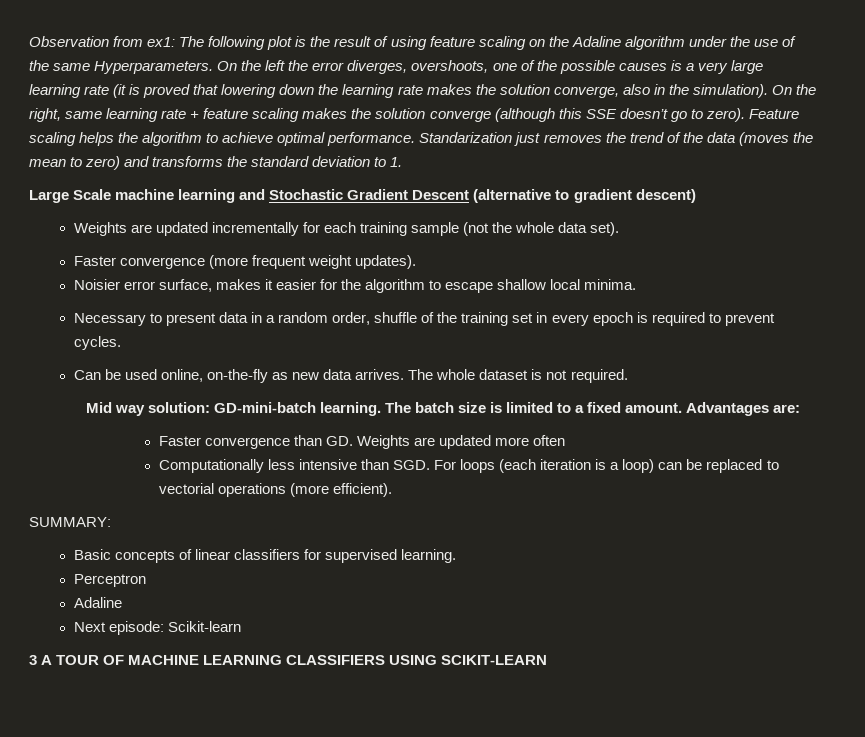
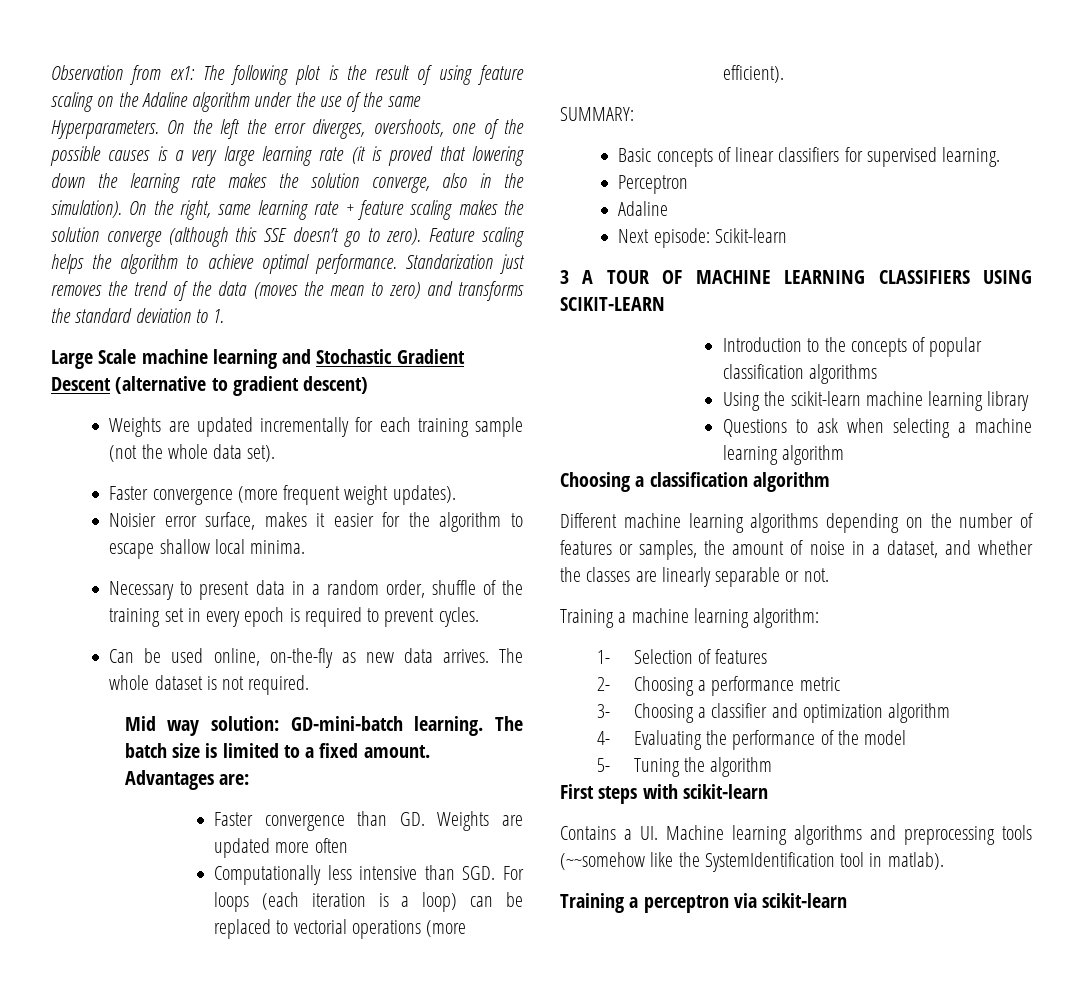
+ Introduction to the concepts of popular classification algorithms
+ Using the scikit-learn machine learning library
+ Questions to ask when selecting a machine learning algorithm
+ Choosing a classification algorithm
+ Different machine learning algorithms depending on the number of features or samples, the amount of noise in a dataset, and whether the classes are linearly separable or not.
+ Training a machine learning algorithm:
+ 1- Selection of features
+ 2- Choosing a performance metric
+ 3- Choosing a classifier and optimization algorithm
+ 4- Evaluating the performance of the model
+ 5- Tuning the algorithm
+ First steps with scikit-learn
+ Contains a UI. Machine learning algorithms and preprocessing tools (~~somehow like the SystemIdentification tool in matlab).
+ Training a perceptron via scikit-learn

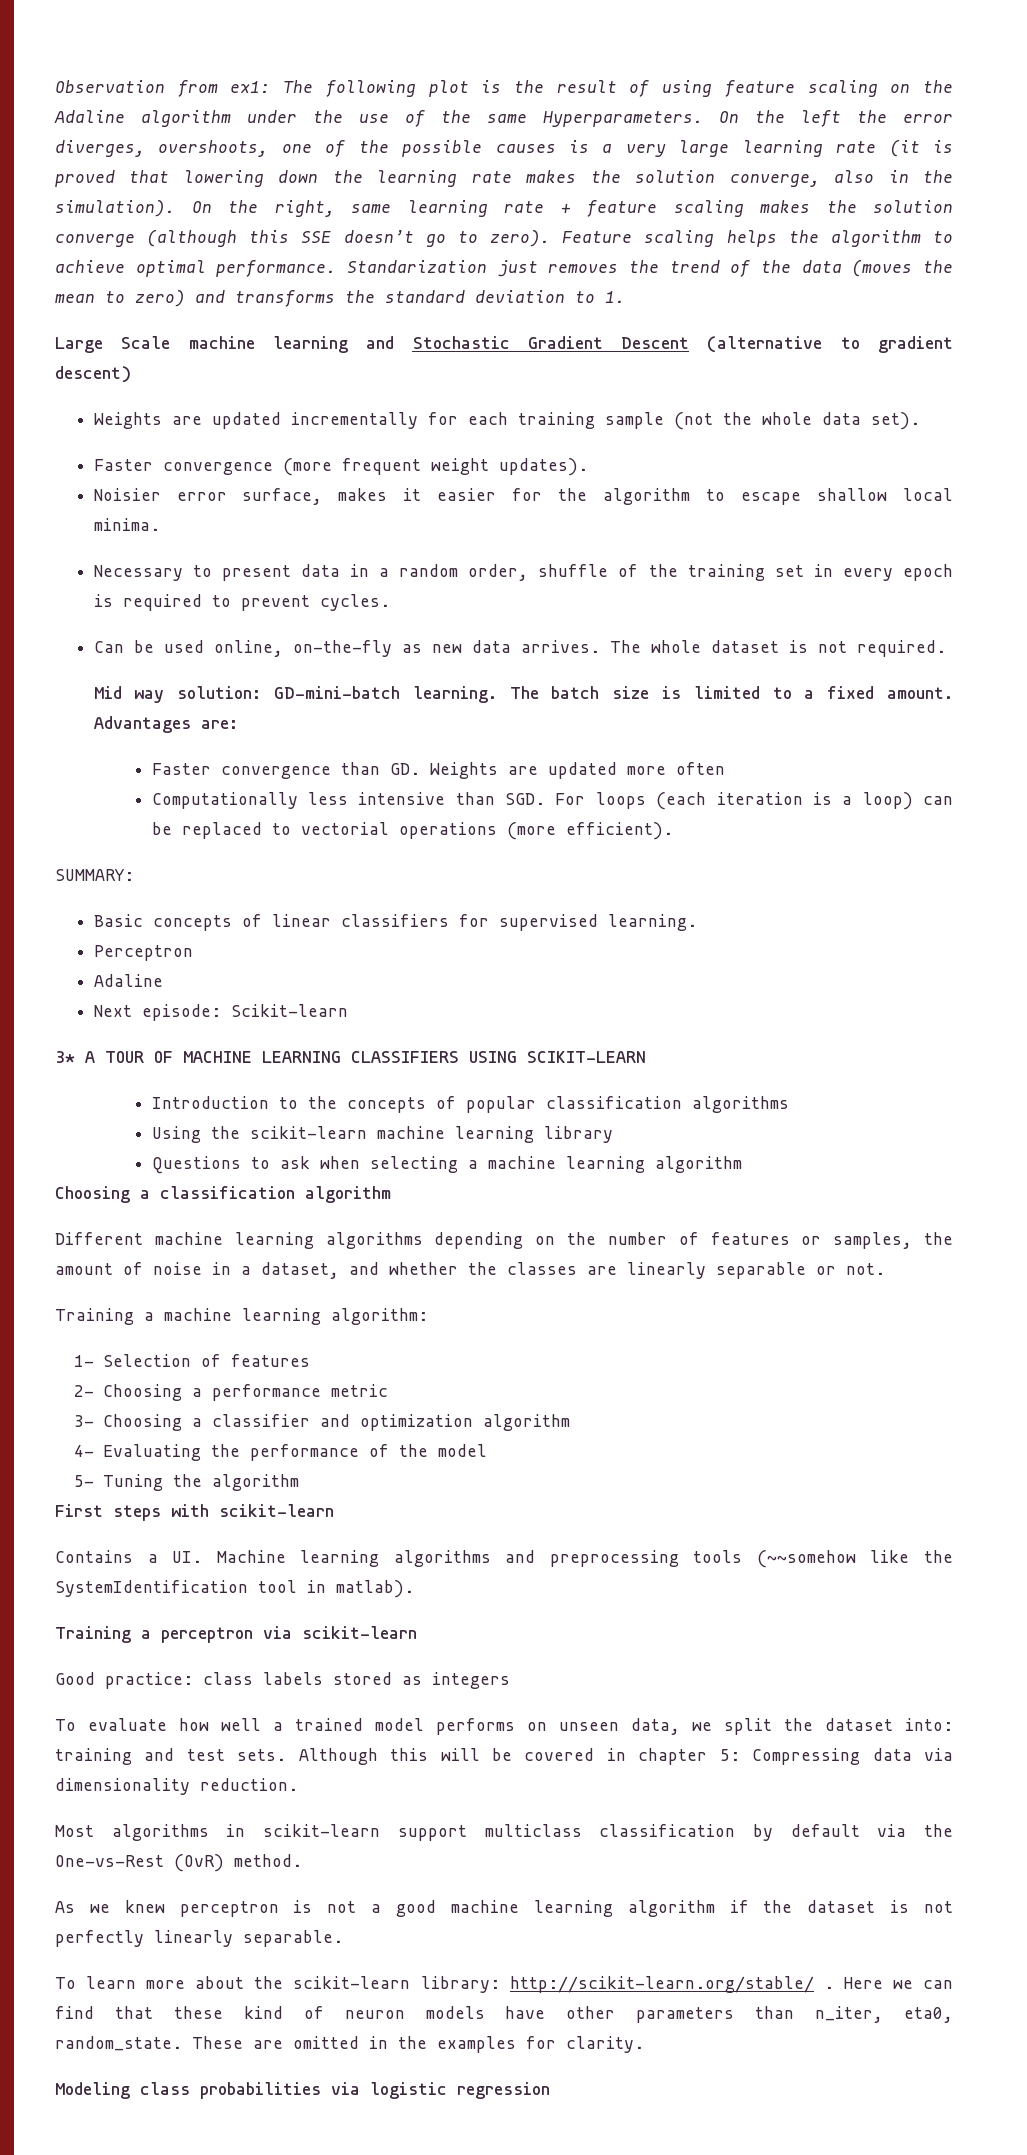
- 3 A TOUR OF MACHINE LEARNING CLASSIFIERS USING SCIKIT-LEARN
+ 3* A TOUR OF MACHINE LEARNING CLASSIFIERS USING SCIKIT-LEARN
+ Good practice: class labels stored as integers
+ To evaluate how well a trained model performs on unseen data, we split the dataset into: training and test sets. Although this will be covered in chapter 5: Compressing data via dimensionality reduction.
+ Most algorithms in scikit-learn support multiclass classification by default via the One-vs-Rest (OvR) method.
+ As we knew perceptron is not a good machine learning algorithm if the dataset is not perfectly linearly separable.
+ To learn more about the scikit-learn library: http://scikit-learn.org/stable/ . Here we can find that these kind of neuron models have other parameters than n_iter, eta0, random_state. These are omitted in the examples for clarity.
+ Modeling class probabilities via logistic regression

